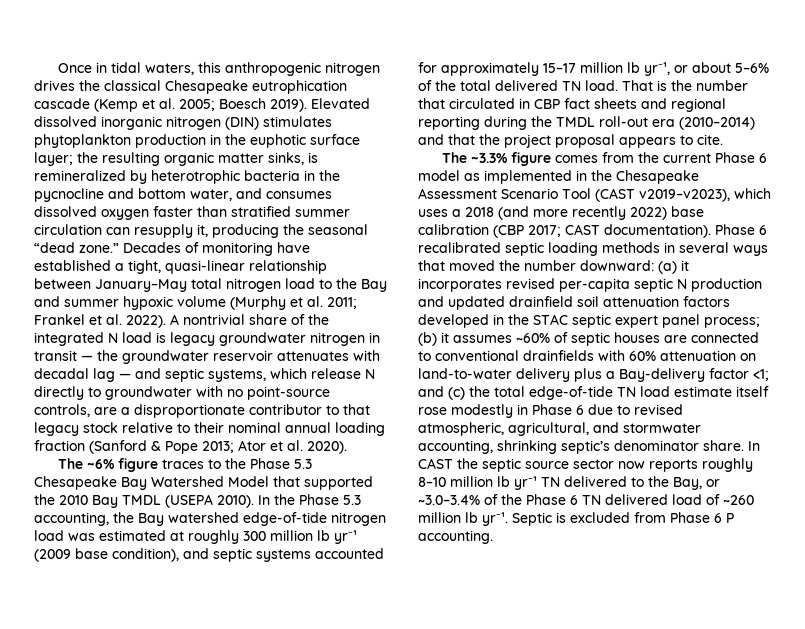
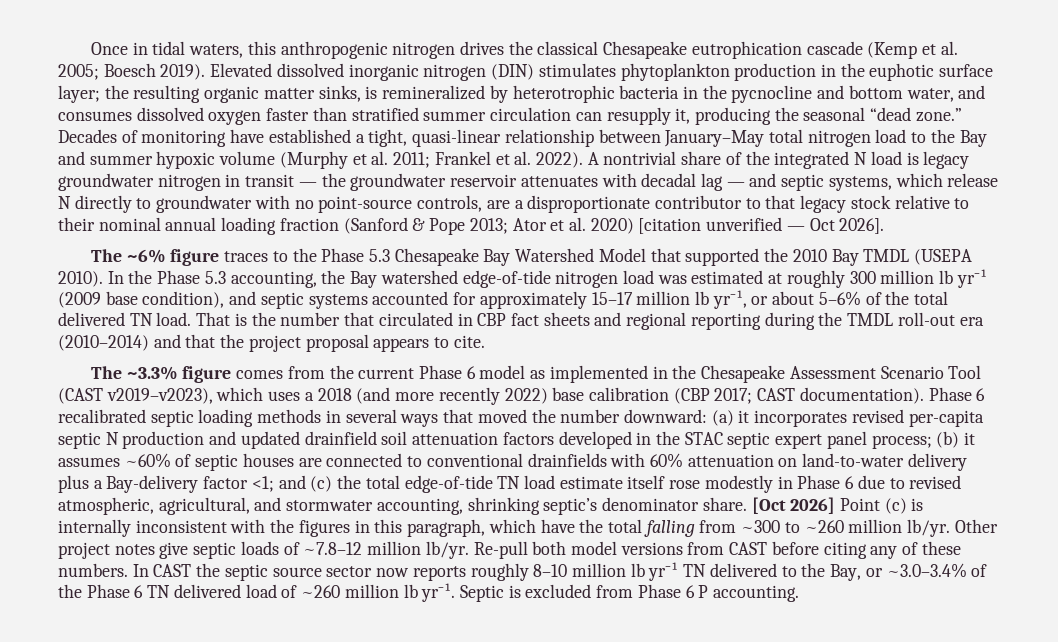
- A nontrivial share of the integrated N load is legacy groundwater nitrogen in transit — the groundwater reservoir attenuates with decadal lag — and septic systems, which release N directly to groundwater with no point-source controls, are a disproportionate contributor to that legacy stock relative to their nominal annual loading fraction (Sanford & Pope 2013; Ator et al. 2020).
+ A nontrivial share of the integrated N load is legacy groundwater nitrogen in transit — the groundwater reservoir attenuates with decadal lag — and septic systems, which release N directly to groundwater with no point-source controls, are a disproportionate contributor to that legacy stock relative to their nominal annual loading fraction (Sanford & Pope 2013; Ator et al. 2020) [citation unverified — Oct 2026].
+ [Oct 2026] Point (c) is internally inconsistent with the figures in this paragraph, which have the total falling from ~300 to ~260 million lb/yr. Other project notes give septic loads of ~7.8–12 million lb/yr. Re-pull both model versions from CAST before citing any of these numbers.

